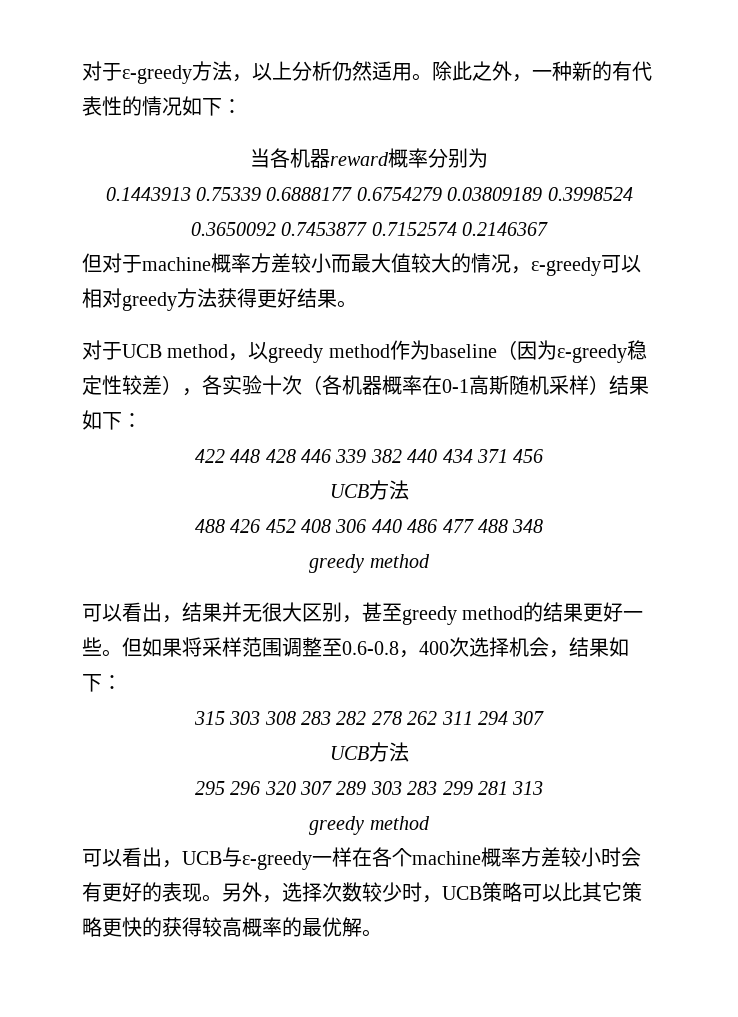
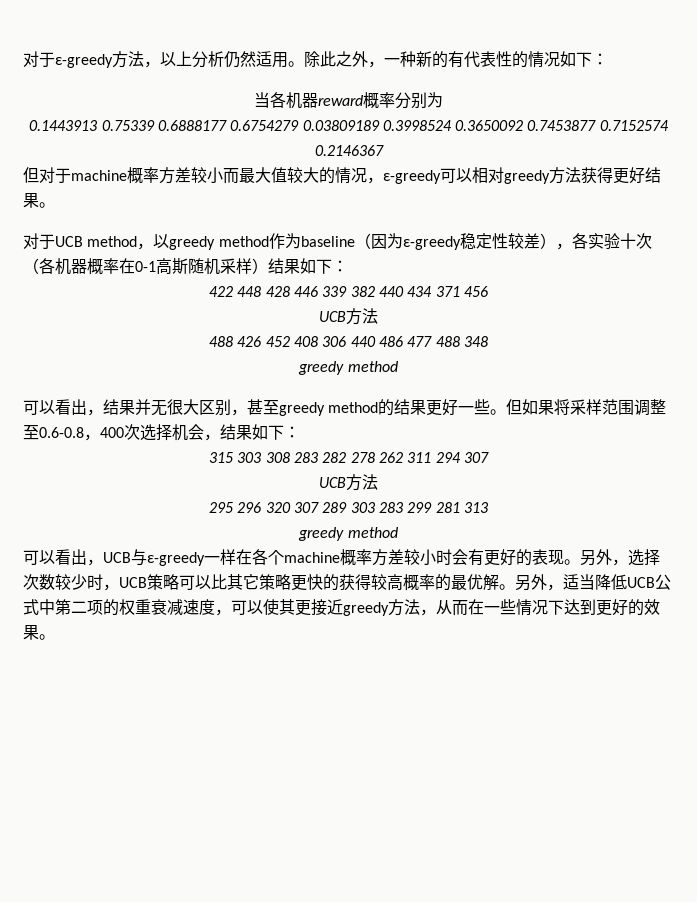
+ 另外，适当降低UCB公式中第二项的权重衰减速度，可以使其更接近greedy方法，从而在一些情况下达到更好的效果。

